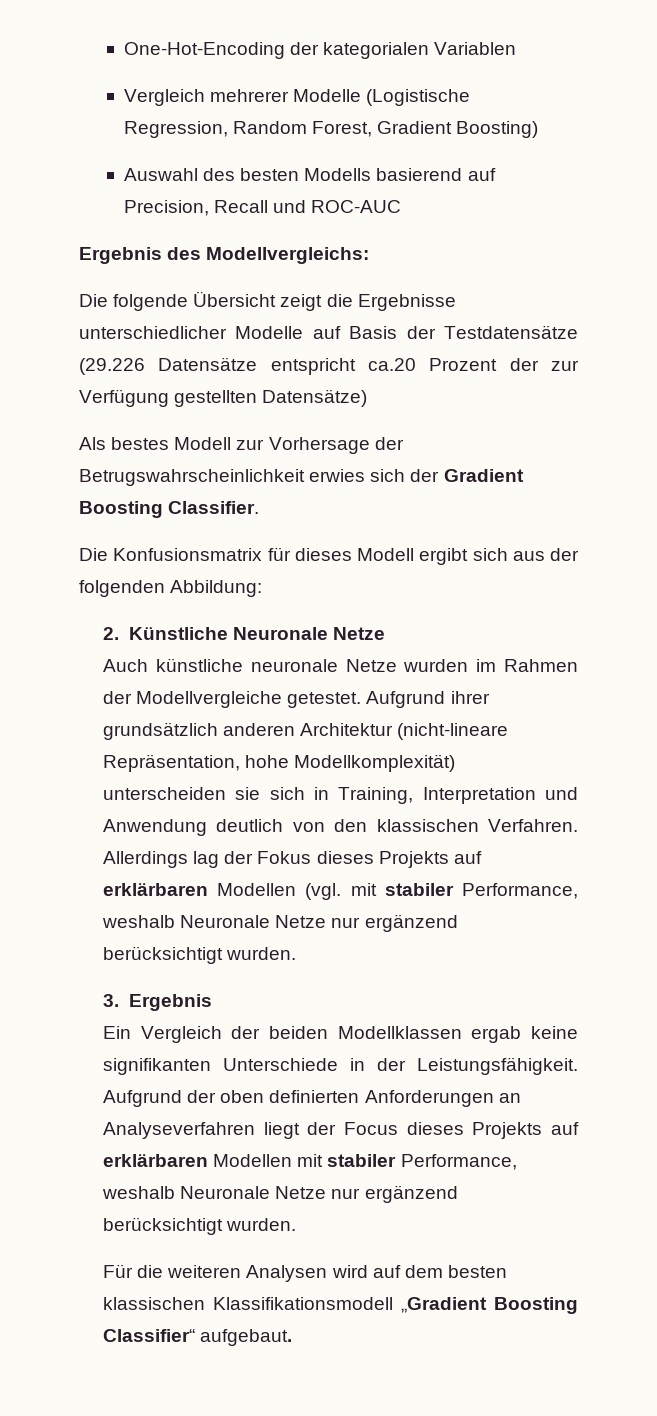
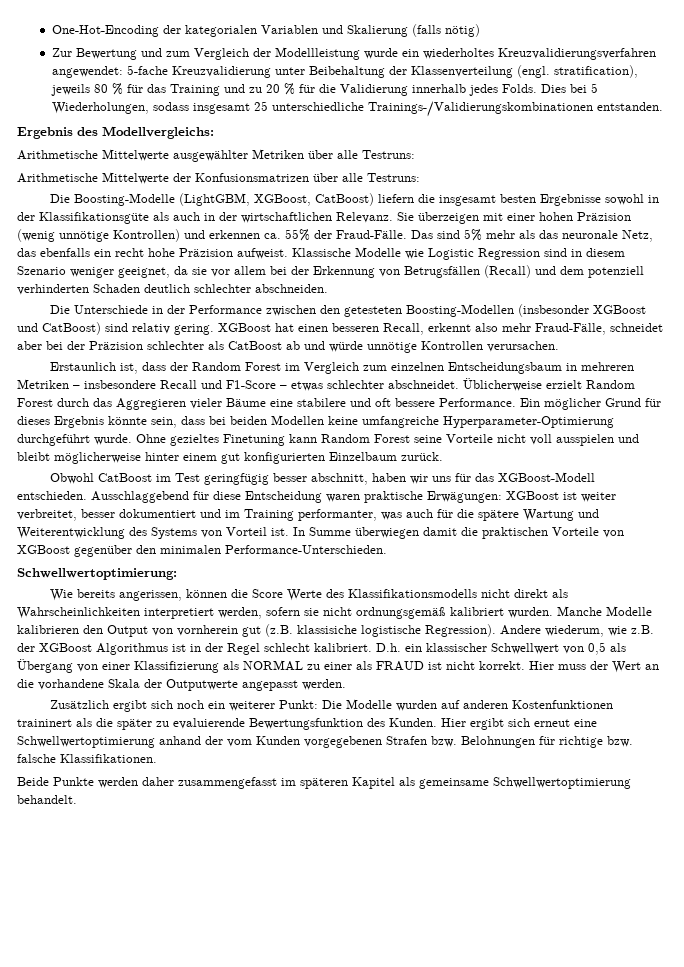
- One-Hot-Encoding der kategorialen Variablen
- Vergleich mehrerer Modelle (Logistische Regression, Random Forest, Gradient Boosting)
- Auswahl des besten Modells basierend auf Precision, Recall und ROC-AUC
+ One-Hot-Encoding der kategorialen Variablen und Skalierung (falls nötig)
+ Zur Bewertung und zum Vergleich der Modellleistung wurde ein wiederholtes Kreuzvalidierungsverfahren angewendet: 5-fache Kreuzvalidierung unter Beibehaltung der Klassenverteilung (engl. stratification), jeweils 80 % für das Training und zu 20 % für die Validierung innerhalb jedes Folds. Dies bei 5 Wiederholungen, sodass insgesamt 25 unterschiedliche Trainings-/Validierungskombinationen entstanden.
  Ergebnis des Modellvergleichs:
- Die folgende Übersicht zeigt die Ergebnisse unterschiedlicher Modelle auf Basis der Testdatensätze (29.226 Datensätze entspricht ca.20 Prozent der zur Verfügung gestellten Datensätze)
- Als bestes Modell zur Vorhersage der Betrugswahrscheinlichkeit erwies sich der Gradient Boosting Classifier.
- Die Konfusionsmatrix für dieses Modell ergibt sich aus der folgenden Abbildung:
- 2. Künstliche Neuronale Netze
- Auch künstliche neuronale Netze wurden im Rahmen der Modellvergleiche getestet. Aufgrund ihrer grundsätzlich anderen Architektur (nicht-lineare Repräsentation, hohe Modellkomplexität) unterscheiden sie sich in Training, Interpretation und Anwendung deutlich von den klassischen Verfahren. Allerdings lag der Fokus dieses Projekts auf erklärbaren Modellen (vgl. mit stabiler Performance, weshalb Neuronale Netze nur ergänzend berücksichtigt wurden.
- 3. Ergebnis
- Ein Vergleich der beiden Modellklassen ergab keine signifikanten Unterschiede in der Leistungsfähigkeit. Aufgrund der oben definierten Anforderungen an Analyseverfahren liegt der Focus dieses Projekts auf erklärbaren Modellen mit stabiler Performance, weshalb Neuronale Netze nur ergänzend berücksichtigt wurden.
- Für die weiteren Analysen wird auf dem besten klassischen Klassifikationsmodell „Gradient Boosting Classifier“ aufgebaut.
+ Arithmetische Mittelwerte ausgewählter Metriken über alle Testruns:
+ Arithmetische Mittelwerte der Konfusionsmatrizen über alle Testruns:
+ Die Boosting-Modelle (LightGBM, XGBoost, CatBoost) liefern die insgesamt besten Ergebnisse sowohl in der Klassifikationsgüte als auch in der wirtschaftlichen Relevanz. Sie überzeigen mit einer hohen Präzision (wenig unnötige Kontrollen) und erkennen ca. 55% der Fraud-Fälle. Das sind 5% mehr als das neuronale Netz, das ebenfalls ein recht hohe Präzision aufweist. Klassische Modelle wie Logistic Regression sind in diesem Szenario weniger geeignet, da sie vor allem bei der Erkennung von Betrugsfällen (Recall) und dem potenziell verhinderten Schaden deutlich schlechter abschneiden.
+ Die Unterschiede in der Performance zwischen den getesteten Boosting-Modellen (insbesonder XGBoost und CatBoost) sind relativ gering. XGBoost hat einen besseren Recall, erkennt also mehr Fraud-Fälle, schneidet aber bei der Präzision schlechter als CatBoost ab und würde unnötige Kontrollen verursachen.
+ Erstaunlich ist, dass der Random Forest im Vergleich zum einzelnen Entscheidungsbaum in mehreren Metriken – insbesondere Recall und F1-Score – etwas schlechter abschneidet. Üblicherweise erzielt Random Forest durch das Aggregieren vieler Bäume eine stabilere und oft bessere Performance. Ein möglicher Grund für dieses Ergebnis könnte sein, dass bei beiden Modellen keine umfangreiche Hyperparameter-Optimierung durchgeführt wurde. Ohne gezieltes Finetuning kann Random Forest seine Vorteile nicht voll ausspielen und bleibt möglicherweise hinter einem gut konfigurierten Einzelbaum zurück.
+ Obwohl CatBoost im Test geringfügig besser abschnitt, haben wir uns für das XGBoost-Modell entschieden. Ausschlaggebend für diese Entscheidung waren praktische Erwägungen: XGBoost ist weiter verbreitet, besser dokumentiert und im Training performanter, was auch für die spätere Wartung und Weiterentwicklung des Systems von Vorteil ist. In Summe überwiegen damit die praktischen Vorteile von XGBoost gegenüber den minimalen Performance-Unterschieden.
+ Schwellwertoptimierung:
+ Wie bereits angerissen, können die Score Werte des Klassifikationsmodells nicht direkt als Wahrscheinlichkeiten interpretiert werden, sofern sie nicht ordnungsgemäß kalibriert wurden. Manche Modelle kalibrieren den Output von vornherein gut (z.B. klassisiche logistische Regression). Andere wiederum, wie z.B. der XGBoost Algorithmus ist in der Regel schlecht kalibriert. D.h. ein klassischer Schwellwert von 0,5 als Übergang von einer Klassifizierung als NORMAL zu einer als FRAUD ist nicht korrekt. Hier muss der Wert an die vorhandene Skala der Outputwerte angepasst werden.
+ Zusätzlich ergibt sich noch ein weiterer Punkt: Die Modelle wurden auf anderen Kostenfunktionen traininert als die später zu evaluierende Bewertungsfunktion des Kunden. Hier ergibt sich erneut eine Schwellwertoptimierung anhand der vom Kunden vorgegebenen Strafen bzw. Belohnungen für richtige bzw. falsche Klassifikationen.
+ Beide Punkte werden daher zusammengefasst im späteren Kapitel als gemeinsame Schwellwertoptimierung behandelt.

